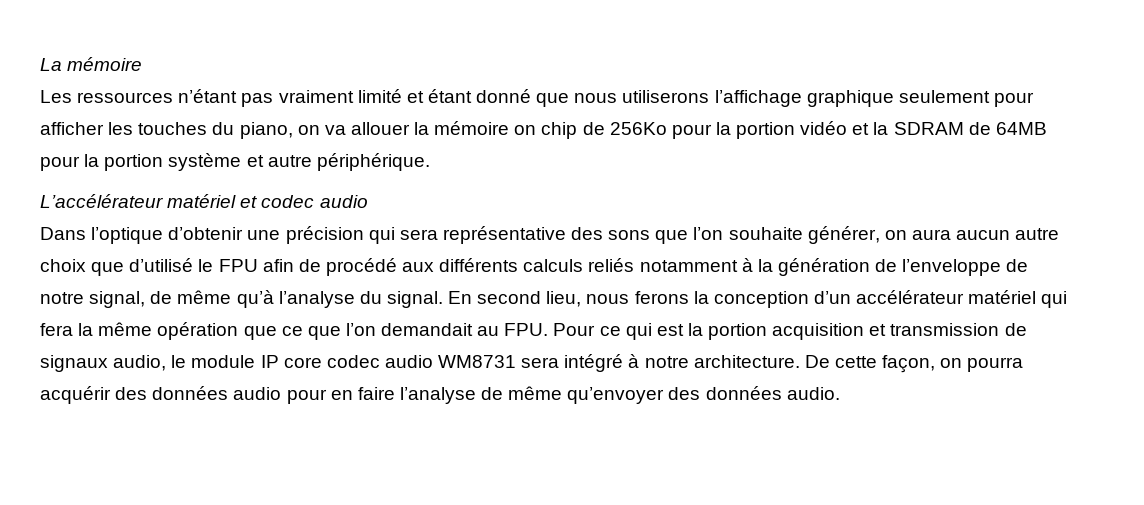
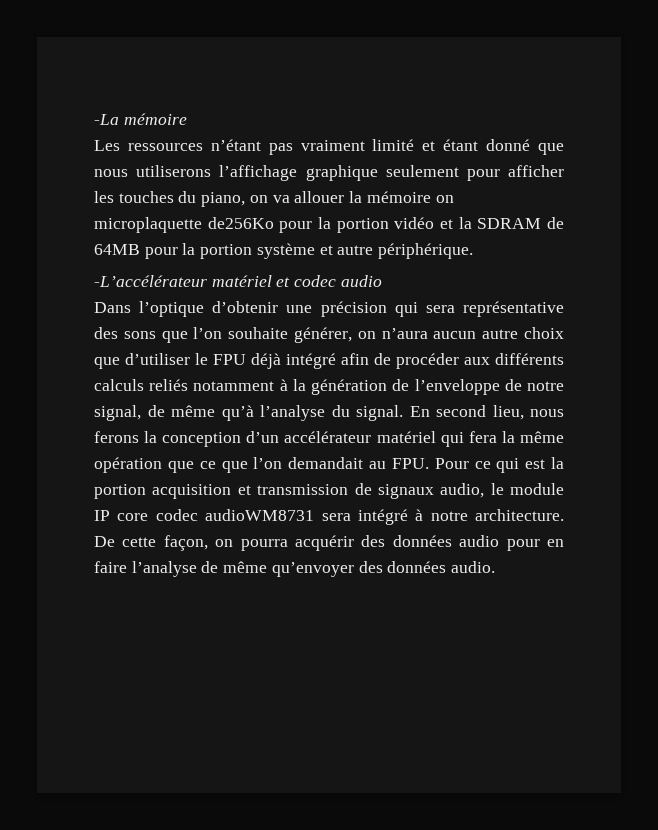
- La mémoire
+ -La mémoire
- Les ressources n’étant pas vraiment limité et étant donné que nous utiliserons l’affichage graphique seulement pour afficher les touches du piano, on va allouer la mémoire on chip de 256Ko pour la portion vidéo et la SDRAM de 64MB pour la portion système et autre périphérique.
+ Les ressources n’étant pas vraiment limité et étant donné que nous utiliserons l’affichage graphique seulement pour afficher les touches du piano, on va allouer la mémoire on microplaquette de256Ko pour la portion vidéo et la SDRAM de 64MB pour la portion système et autre périphérique.
- L’accélérateur matériel et codec audio
+ -L’accélérateur matériel et codec audio
- Dans l’optique d’obtenir une précision qui sera représentative des sons que l’on souhaite générer, on aura aucun autre choix que d’utilisé le FPU afin de procédé aux différents calculs reliés notamment à la génération de l’enveloppe de notre signal, de même qu’à l’analyse du signal.
+ Dans l’optique d’obtenir une précision qui sera représentative des sons que l’on souhaite générer, on n’aura aucun autre choix que d’utiliser le FPU déjà intégré afin de procéder aux différents calculs reliés notamment à la génération de l’enveloppe de notre signal, de même qu’à l’analyse du signal.
- En second lieu, nous ferons la conception d’un accélérateur matériel qui fera la même opération que ce que l’on demandait au FPU. Pour ce qui est la portion acquisition et transmission de signaux audio, le module IP core codec audio WM8731 sera intégré à notre architecture.
+ En second lieu, nous ferons la conception d’un accélérateur matériel qui fera la même opération que ce que l’on demandait au FPU. Pour ce qui est la portion acquisition et transmission de signaux audio, le module IP core codec audioWM8731 sera intégré à notre architecture.

